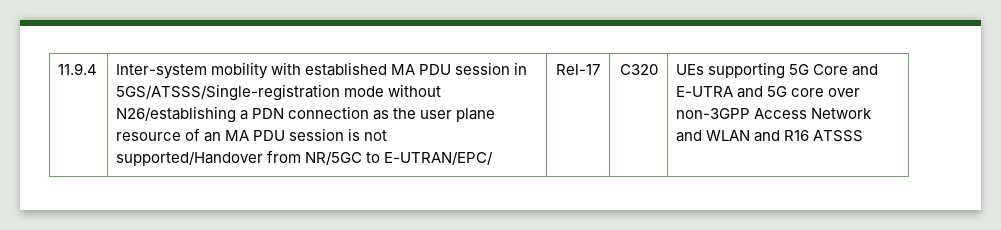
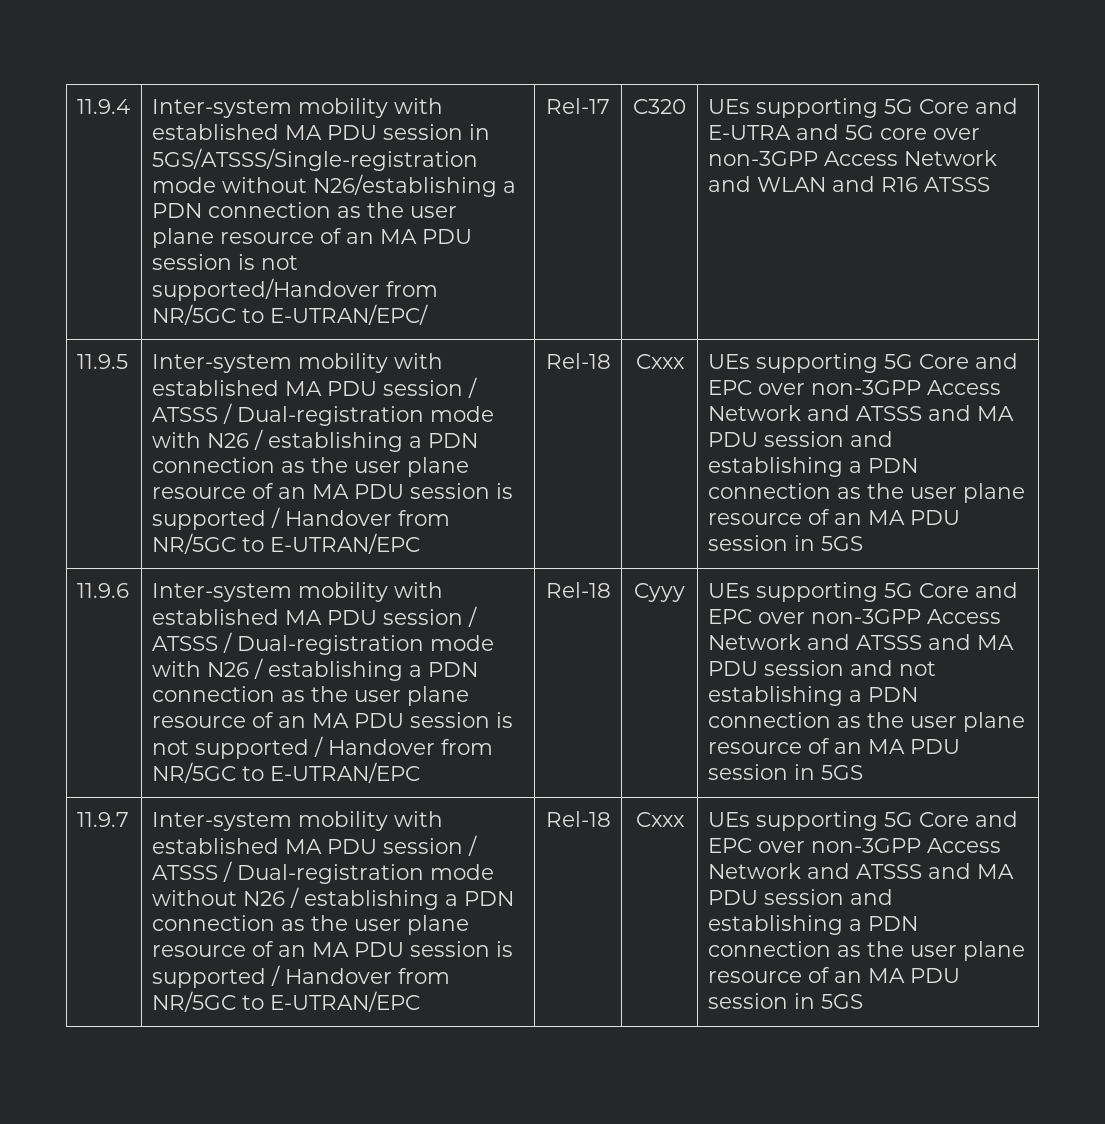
+ 11.9.5 | Inter-system mobility with established MA PDU session / ATSSS / Dual-registration mode with N26 / establishing a PDN connection as the user plane resource of an MA PDU session is supported / Handover from NR/5GC to E-UTRAN/EPC | Rel-18 | Cxxx | UEs supporting 5G Core and EPC over non-3GPP Access Network and ATSSS and MA PDU session and establishing a PDN connection as the user plane resource of an MA PDU session in 5GS
+ 11.9.6 | Inter-system mobility with established MA PDU session / ATSSS / Dual-registration mode with N26 / establishing a PDN connection as the user plane resource of an MA PDU session is not supported / Handover from NR/5GC to E-UTRAN/EPC | Rel-18 | Cyyy | UEs supporting 5G Core and EPC over non-3GPP Access Network and ATSSS and MA PDU session and not establishing a PDN connection as the user plane resource of an MA PDU session in 5GS
+ 11.9.7 | Inter-system mobility with established MA PDU session / ATSSS / Dual-registration mode without N26 / establishing a PDN connection as the user plane resource of an MA PDU session is supported / Handover from NR/5GC to E-UTRAN/EPC | Rel-18 | Cxxx | UEs supporting 5G Core and EPC over non-3GPP Access Network and ATSSS and MA PDU session and establishing a PDN connection as the user plane resource of an MA PDU session in 5GS

